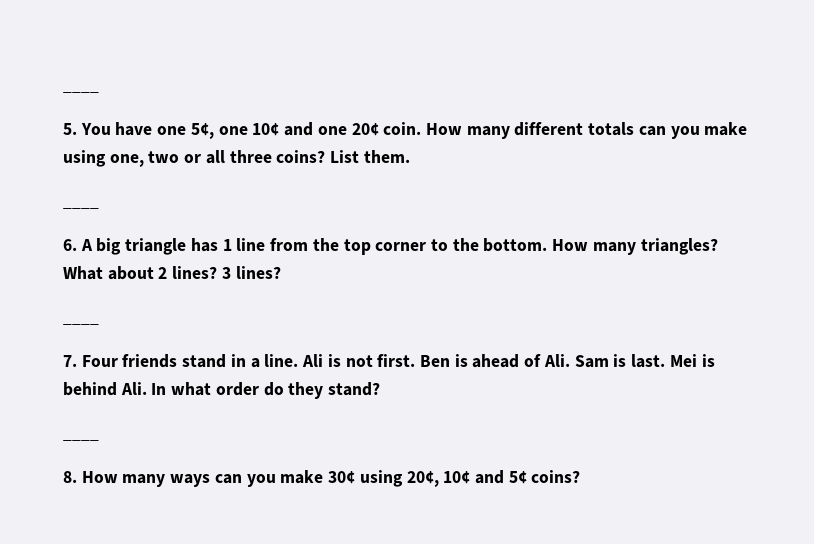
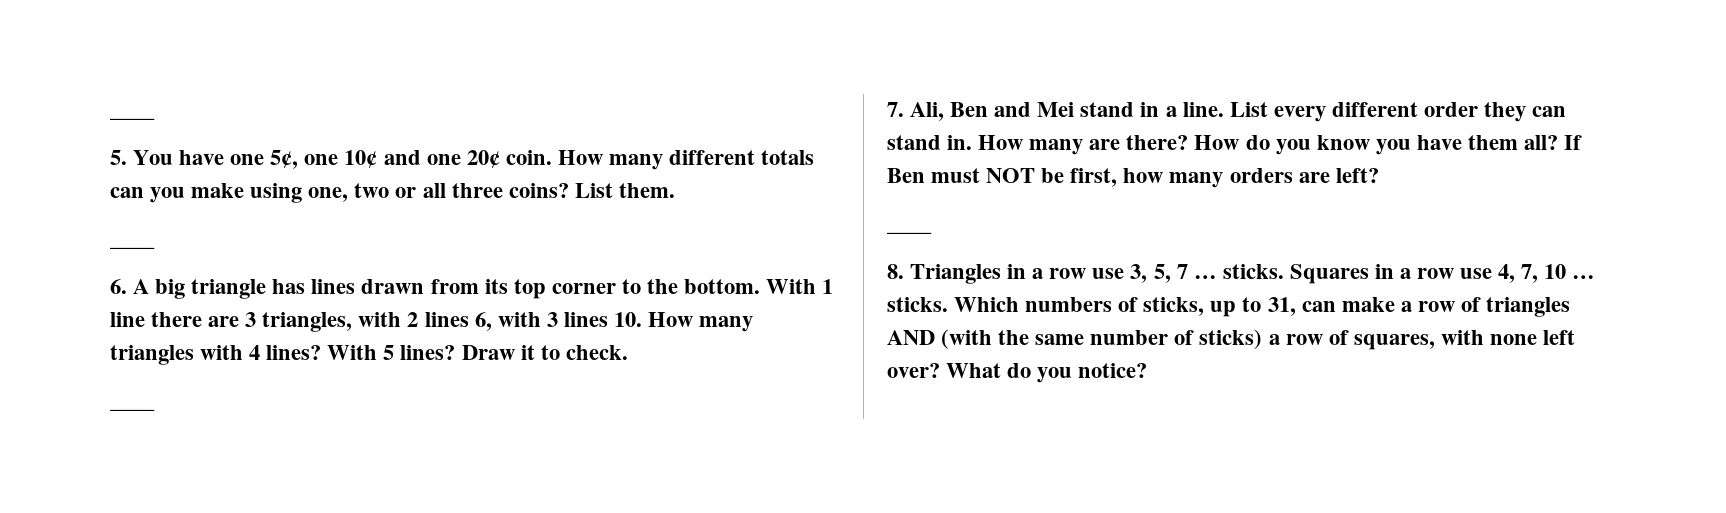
- 6. A big triangle has 1 line from the top corner to the bottom.
+ 6. A big triangle has lines drawn from its top corner to the bottom.
- How many triangles? What about 2 lines? 3 lines?
+ With 1 line there are 3 triangles, with 2 lines 6, with 3 lines 10. How many triangles with 4 lines? With 5 lines? Draw it to check.
  ____
- 7. Four friends stand in a line. Ali is not first. Ben is ahead of Ali. Sam is last. Mei is behind Ali. In what order do they stand?
+ 7. Ali, Ben and Mei stand in a line. List every different order they can stand in. How many are there? How do you know you have them all? If Ben must NOT be first, how many orders are left?
  ____
- 8. How many ways can you make 30¢ using 20¢, 10¢ and 5¢ coins?
+ 8. Triangles in a row use 3, 5, 7 … sticks. Squares in a row use 4, 7, 10 … sticks. Which numbers of sticks, up to 31, can make a row of triangles AND (with the same number of sticks) a row of squares, with none left over? What do you notice?

